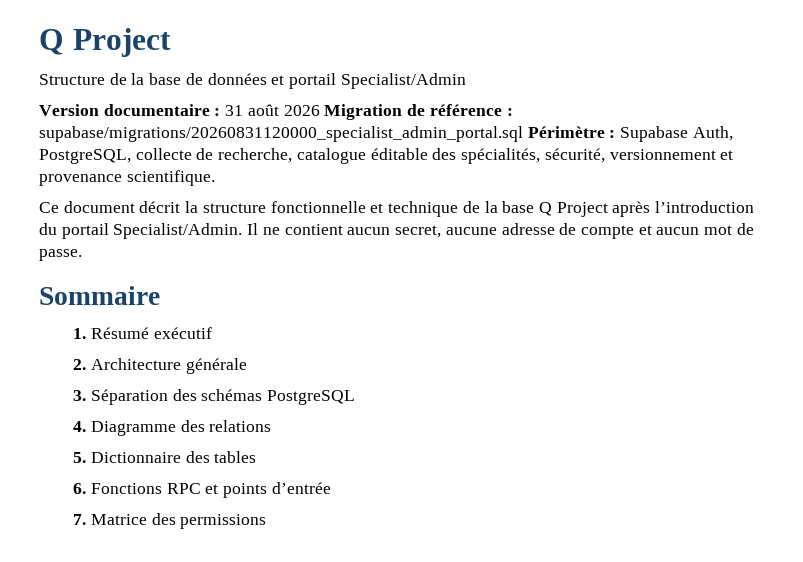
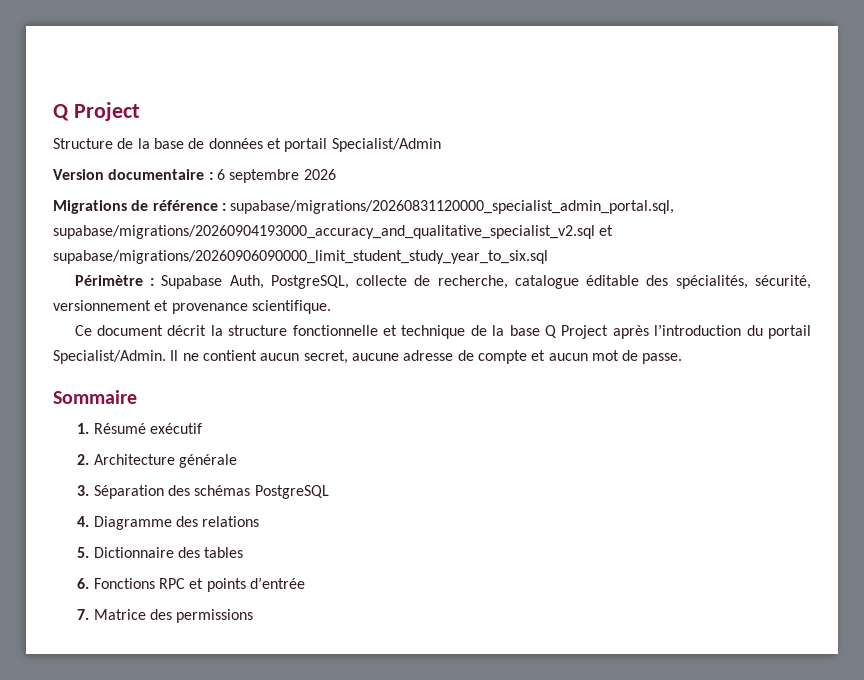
- Version documentaire : 31 août 2026 Migration de référence : supabase/migrations/20260831120000_specialist_admin_portal.sql Périmètre : Supabase Auth, PostgreSQL, collecte de recherche, catalogue éditable des spécialités, sécurité, versionnement et provenance scientifique.
+ Version documentaire : 6 septembre 2026
+ Migrations de référence : supabase/migrations/20260831120000_specialist_admin_portal.sql, supabase/migrations/20260904193000_accuracy_and_qualitative_specialist_v2.sql et supabase/migrations/20260906090000_limit_student_study_year_to_six.sql
+ Périmètre : Supabase Auth, PostgreSQL, collecte de recherche, catalogue éditable des spécialités, sécurité, versionnement et provenance scientifique.

